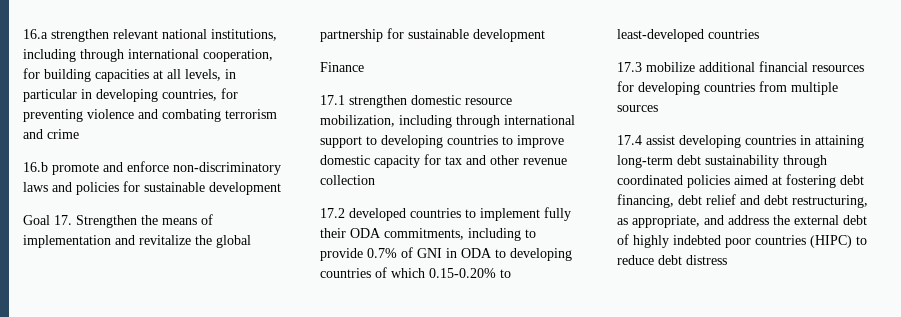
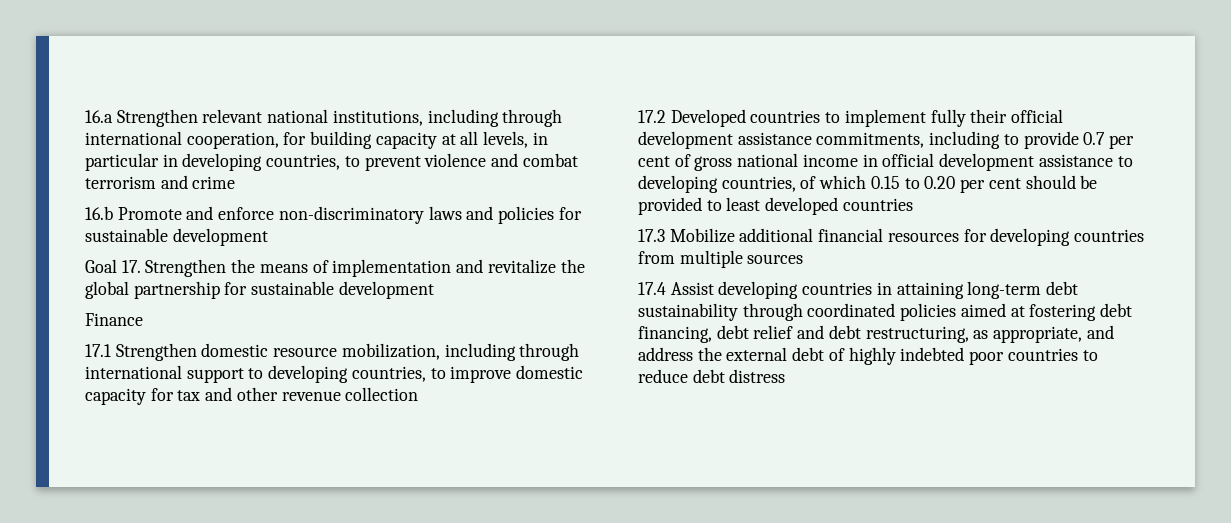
- 16.a strengthen relevant national institutions, including through international cooperation, for building capacities at all levels, in particular in developing countries, for preventing violence and combating terrorism and crime
+ 16.a Strengthen relevant national institutions, including through international cooperation, for building capacity at all levels, in particular in developing countries, to prevent violence and combat terrorism and crime
- 16.b promote and enforce non-discriminatory laws and policies for sustainable development
+ 16.b Promote and enforce non-discriminatory laws and policies for sustainable development
- 17.1 strengthen domestic resource mobilization, including through international support to developing countries to improve domestic capacity for tax and other revenue collection
+ 17.1 Strengthen domestic resource mobilization, including through international support to developing countries, to improve domestic capacity for tax and other revenue collection
- 17.2 developed countries to implement fully their ODA commitments, including to provide 0.7% of GNI in ODA to developing countries of which 0.15-0.20% to least-developed countries
+ 17.2 Developed countries to implement fully their official development assistance commitments, including to provide 0.7 per cent of gross national income in official development assistance to developing countries, of which 0.15 to 0.20 per cent should be provided to least developed countries
- 17.3 mobilize additional financial resources for developing countries from multiple sources
+ 17.3 Mobilize additional financial resources for developing countries from multiple sources
- 17.4 assist developing countries in attaining long-term debt sustainability through coordinated policies aimed at fostering debt financing, debt relief and debt restructuring, as appropriate, and address the external debt of highly indebted poor countries (HIPC) to reduce debt distress
+ 17.4 Assist developing countries in attaining long-term debt sustainability through coordinated policies aimed at fostering debt financing, debt relief and debt restructuring, as appropriate, and address the external debt of highly indebted poor countries to reduce debt distress

